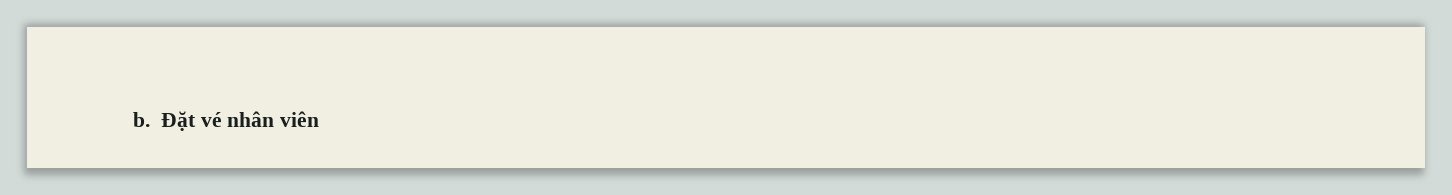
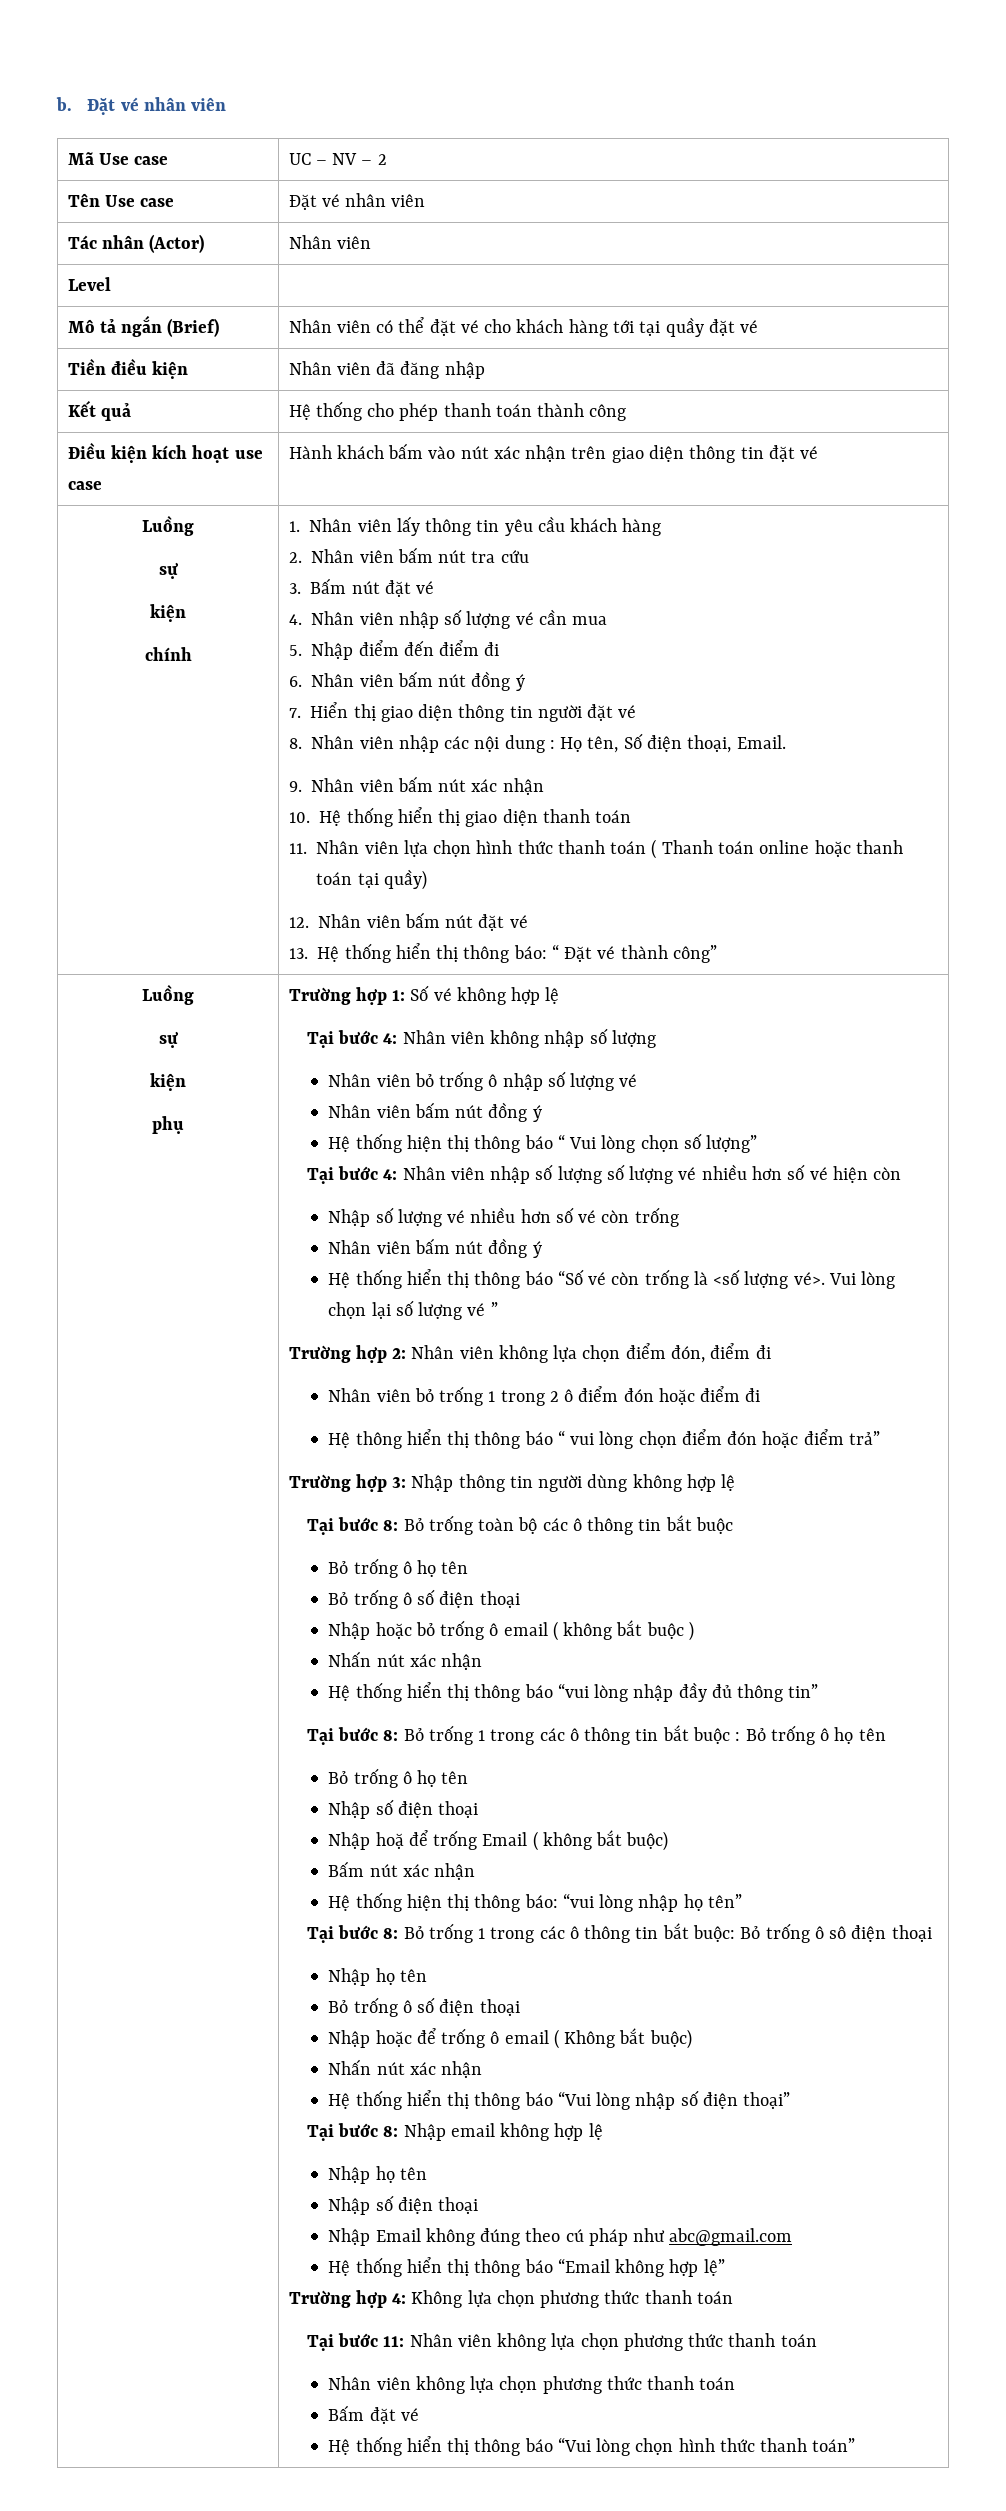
+ Mã Use case | UC – NV – 2
+ Tên Use case | Đặt vé nhân viên
+ Tác nhân (Actor) | Nhân viên
+ Level |
+ Mô tả ngắn (Brief) | Nhân viên có thể đặt vé cho khách hàng tới tại quầy đặt vé
+ Tiền điều kiện | Nhân viên đã đăng nhập
+ Kết quả | Hệ thống cho phép thanh toán thành công
+ Điều kiện kích hoạt use case | Hành khách bấm vào nút xác nhận trên giao diện thông tin đặt vé
+ Luồng
+ sự
+ kiện
+ chính | 1. Nhân viên lấy thông tin yêu cầu khách hàng
+ 2. Nhân viên bấm nút tra cứu
+ 3. Bấm nút đặt vé
+ 4. Nhân viên nhập số lượng vé cần mua
+ 5. Nhập điểm đến điểm đi
+ 6. Nhân viên bấm nút đồng ý
+ 7. Hiển thị giao diện thông tin người đặt vé
+ 8. Nhân viên nhập các nội dung : Họ tên, Số điện thoại, Email.
+ 9. Nhân viên bấm nút xác nhận
+ 10. Hệ thống hiển thị giao diện thanh toán
+ 11. Nhân viên lựa chọn hình thức thanh toán ( Thanh toán online hoặc thanh toán tại quầy)
+ 12. Nhân viên bấm nút đặt vé
+ 13. Hệ thống hiển thị thông báo: “ Đặt vé thành công”
+ Luồng
+ sự
+ kiện
+ phụ | Trường hợp 1: Số vé không hợp lệ
+ Tại bước 4: Nhân viên không nhập số lượng
+ Nhân viên bỏ trống ô nhập số lượng vé
+ Nhân viên bấm nút đồng ý
+ Hệ thống hiện thị thông báo “ Vui lòng chọn số lượng”
+ Tại bước 4: Nhân viên nhập số lượng số lượng vé nhiều hơn số vé hiện còn
+ Nhập số lượng vé nhiều hơn số vé còn trống
+ Nhân viên bấm nút đồng ý
+ Hệ thống hiển thị thông báo “Số vé còn trống là <số lượng vé>. Vui lòng chọn lại số lượng vé ”
+ Trường hợp 2: Nhân viên không lựa chọn điểm đón, điểm đi
+ Nhân viên bỏ trống 1 trong 2 ô điểm đón hoặc điểm đi
+ Hệ thông hiển thị thông báo “ vui lòng chọn điểm đón hoặc điểm trả”
+ Trường hợp 3: Nhập thông tin người dùng không hợp lệ
+ Tại bước 8: Bỏ trống toàn bộ các ô thông tin bắt buộc
+ Bỏ trống ô họ tên
+ Bỏ trống ô số điện thoại
+ Nhập hoặc bỏ trống ô email ( không bắt buộc )
+ Nhấn nút xác nhận
+ Hệ thống hiển thị thông báo “vui lòng nhập đầy đủ thông tin”
+ Tại bước 8: Bỏ trống 1 trong các ô thông tin bắt buộc : Bỏ trống ô họ tên
+ Bỏ trống ô họ tên
+ Nhập số điện thoại
+ Nhập hoặ để trống Email ( không bắt buộc)
+ Bấm nút xác nhận
+ Hệ thống hiện thị thông báo: “vui lòng nhập họ tên”
+ Tại bước 8: Bỏ trống 1 trong các ô thông tin bắt buộc: Bỏ trống ô sô điện thoại
+ Nhập họ tên
+ Bỏ trống ô số điện thoại
+ Nhập hoặc để trống ô email ( Không bắt buộc)
+ Nhấn nút xác nhận
+ Hệ thống hiển thị thông báo “Vui lòng nhập số điện thoại”
+ Tại bước 8: Nhập email không hợp lệ
+ Nhập họ tên
+ Nhập số điện thoại
+ Nhập Email không đúng theo cú pháp như abc@gmail.com
+ Hệ thống hiển thị thông báo “Email không hợp lệ”
+ Trường hợp 4: Không lựa chọn phương thức thanh toán
+ Tại bước 11: Nhân viên không lựa chọn phương thức thanh toán
+ Nhân viên không lựa chọn phương thức thanh toán
+ Bấm đặt vé
+ Hệ thống hiển thị thông báo “Vui lòng chọn hình thức thanh toán”

